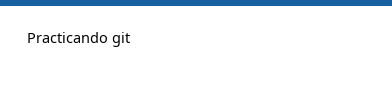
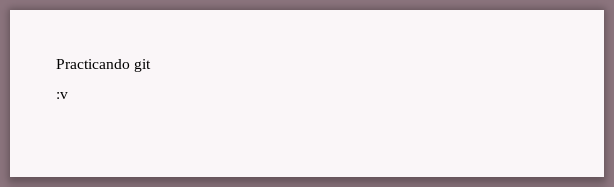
+ :v

